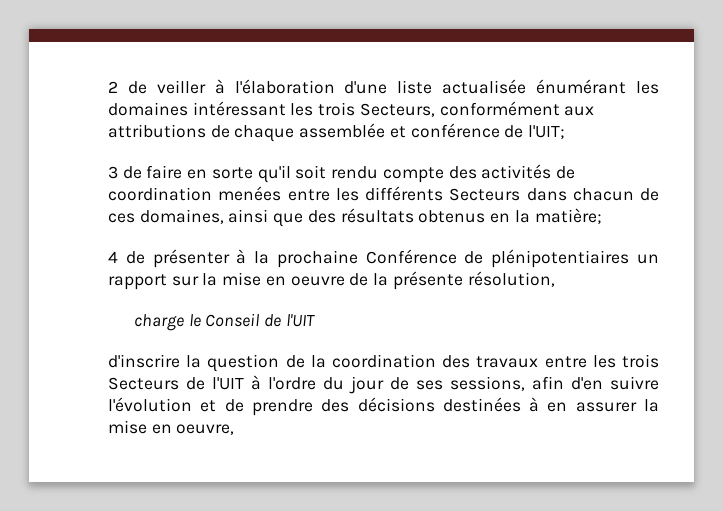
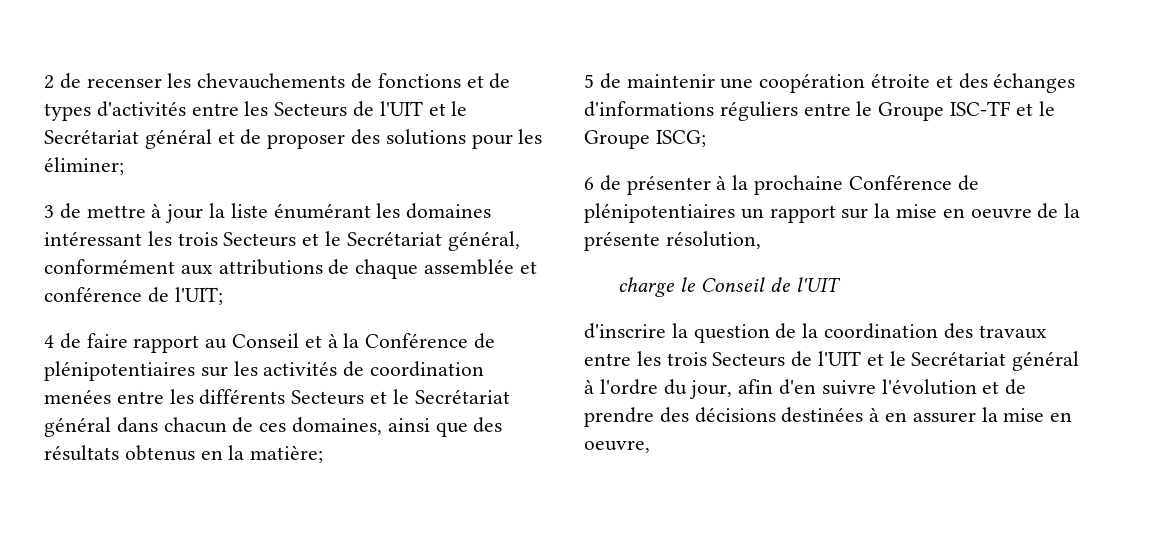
- 2 de veiller à l'élaboration d'une liste actualisée énumérant les domaines intéressant les trois Secteurs, conformément aux attributions de chaque assemblée et conférence de l'UIT;
+ 2 de recenser les chevauchements de fonctions et de types d'activités entre les Secteurs de l'UIT et le Secrétariat général et de proposer des solutions pour les éliminer;
+ 3 de mettre à jour la liste énumérant les domaines intéressant les trois Secteurs et le Secrétariat général, conformément aux attributions de chaque assemblée et conférence de l'UIT;
- 3 de faire en sorte qu'il soit rendu compte des activités de coordination menées entre les différents Secteurs dans chacun de ces domaines, ainsi que des résultats obtenus en la matière;
+ 4 de faire rapport au Conseil et à la Conférence de plénipotentiaires sur les activités de coordination menées entre les différents Secteurs et le Secrétariat général dans chacun de ces domaines, ainsi que des résultats obtenus en la matière;
- 4 de présenter à la prochaine Conférence de plénipotentiaires un rapport sur la mise en oeuvre de la présente résolution,
+ 5 de maintenir une coopération étroite et des échanges d'informations réguliers entre le Groupe ISC-TF et le Groupe ISCG;
+ 6 de présenter à la prochaine Conférence de plénipotentiaires un rapport sur la mise en oeuvre de la présente résolution,
- d'inscrire la question de la coordination des travaux entre les trois Secteurs de l'UIT à l'ordre du jour de ses sessions, afin d'en suivre l'évolution et de prendre des décisions destinées à en assurer la mise en oeuvre,
+ d'inscrire la question de la coordination des travaux entre les trois Secteurs de l'UIT et le Secrétariat général à l'ordre du jour, afin d'en suivre l'évolution et de prendre des décisions destinées à en assurer la mise en oeuvre,

